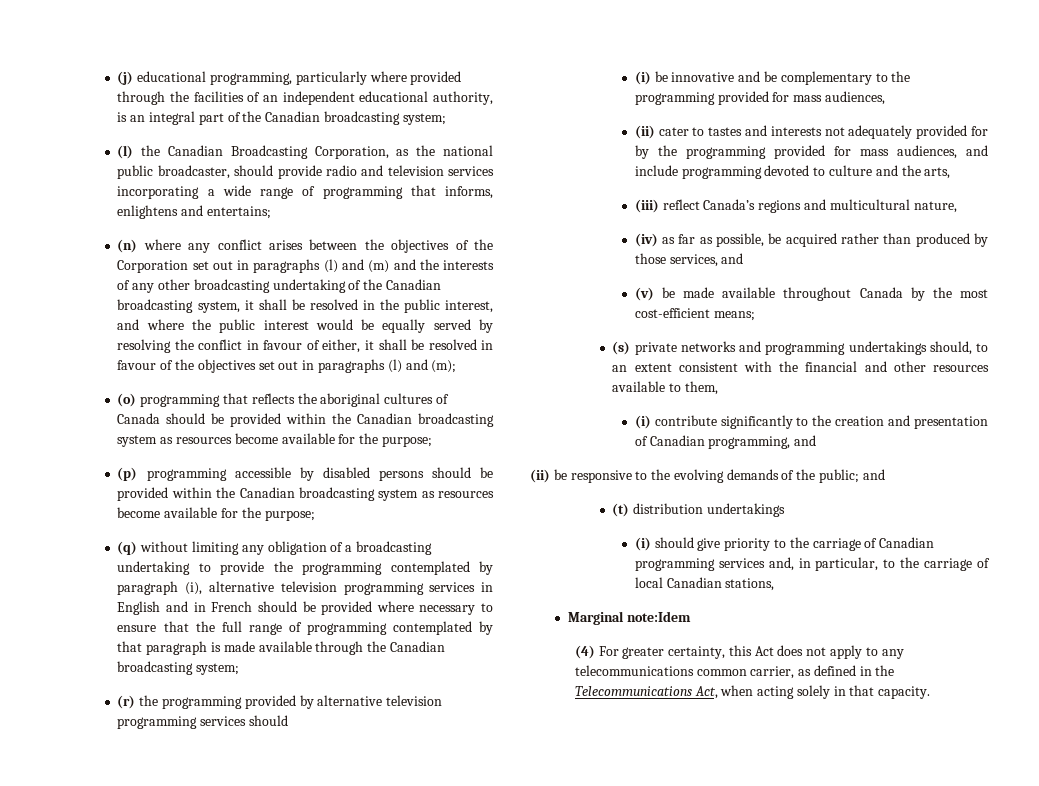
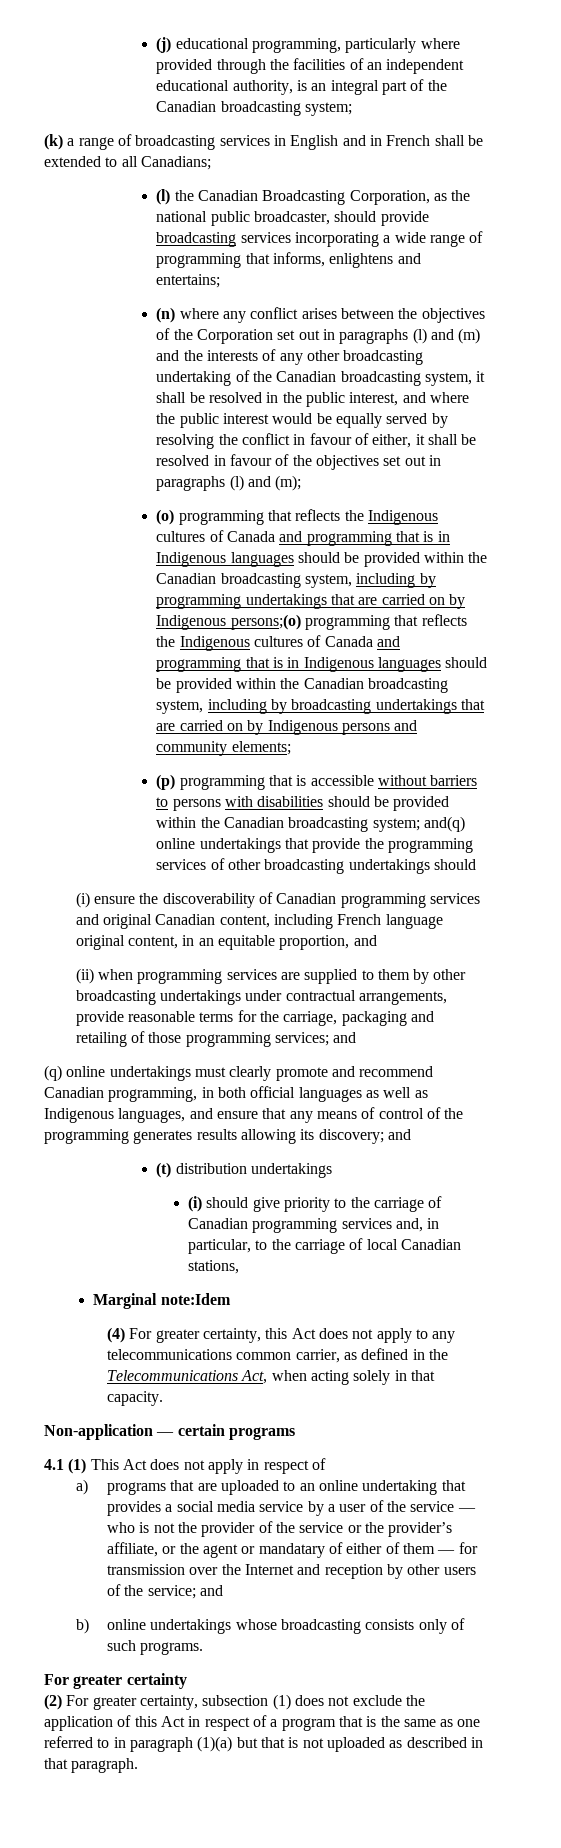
+ (k) a range of broadcasting services in English and in French shall be extended to all Canadians;
- (l) the Canadian Broadcasting Corporation, as the national public broadcaster, should provide radio and television services incorporating a wide range of programming that informs, enlightens and entertains;
+ (l) the Canadian Broadcasting Corporation, as the national public broadcaster, should provide broadcasting services incorporating a wide range of programming that informs, enlightens and entertains;
- (o) programming that reflects the aboriginal cultures of Canada should be provided within the Canadian broadcasting system as resources become available for the purpose;
- (p) programming accessible by disabled persons should be provided within the Canadian broadcasting system as resources become available for the purpose;
- (q) without limiting any obligation of a broadcasting undertaking to provide the programming contemplated by paragraph (i), alternative television programming services in English and in French should be provided where necessary to ensure that the full range of programming contemplated by that paragraph is made available through the Canadian broadcasting system;
- (r) the programming provided by alternative television programming services should
- (i) be innovative and be complementary to the programming provided for mass audiences,
- (ii) cater to tastes and interests not adequately provided for by the programming provided for mass audiences, and include programming devoted to culture and the arts,
- (iii) reflect Canada’s regions and multicultural nature,
- (iv) as far as possible, be acquired rather than produced by those services, and
- (v) be made available throughout Canada by the most cost-efficient means;
- (s) private networks and programming undertakings should, to an extent consistent with the financial and other resources available to them,
- (i) contribute significantly to the creation and presentation of Canadian programming, and
- (ii) be responsive to the evolving demands of the public; and
+ (o) programming that reflects the Indigenous cultures of Canada and programming that is in Indigenous languages should be provided within the Canadian broadcasting system, including by programming undertakings that are carried on by Indigenous persons;(o) programming that reflects the Indigenous cultures of Canada and programming that is in Indigenous languages should be provided within the Canadian broadcasting system, including by broadcasting undertakings that are carried on by Indigenous persons and community elements;
+ (p) programming that is accessible without barriers to persons with disabilities should be provided within the Canadian broadcasting system; and(q) online undertakings that provide the programming services of other broadcasting undertakings should
+ (i) ensure the discoverability of Canadian programming services and original Canadian content, including French language original content, in an equitable proportion, and
+ (ii) when programming services are supplied to them by other broadcasting undertakings under contractual arrangements, provide reasonable terms for the carriage, packaging and retailing of those programming services; and
+ (q) online undertakings must clearly promote and recommend Canadian programming, in both official languages as well as Indigenous languages, and ensure that any means of control of the programming generates results allowing its discovery; and
+ Non-application — certain programs
+ 4.1 (1) This Act does not apply in respect of
+ a) programs that are uploaded to an online undertaking that provides a social media service by a user of the service — who is not the provider of the service or the provider’s affiliate, or the agent or mandatary of either of them — for transmission over the Internet and reception by other users of the service; and
+ b) online undertakings whose broadcasting consists only of such programs.
+ For greater certainty
+ (2) For greater certainty, subsection (1) does not exclude the application of this Act in respect of a program that is the same as one referred to in paragraph (1)(a) but that is not uploaded as described in that paragraph.

